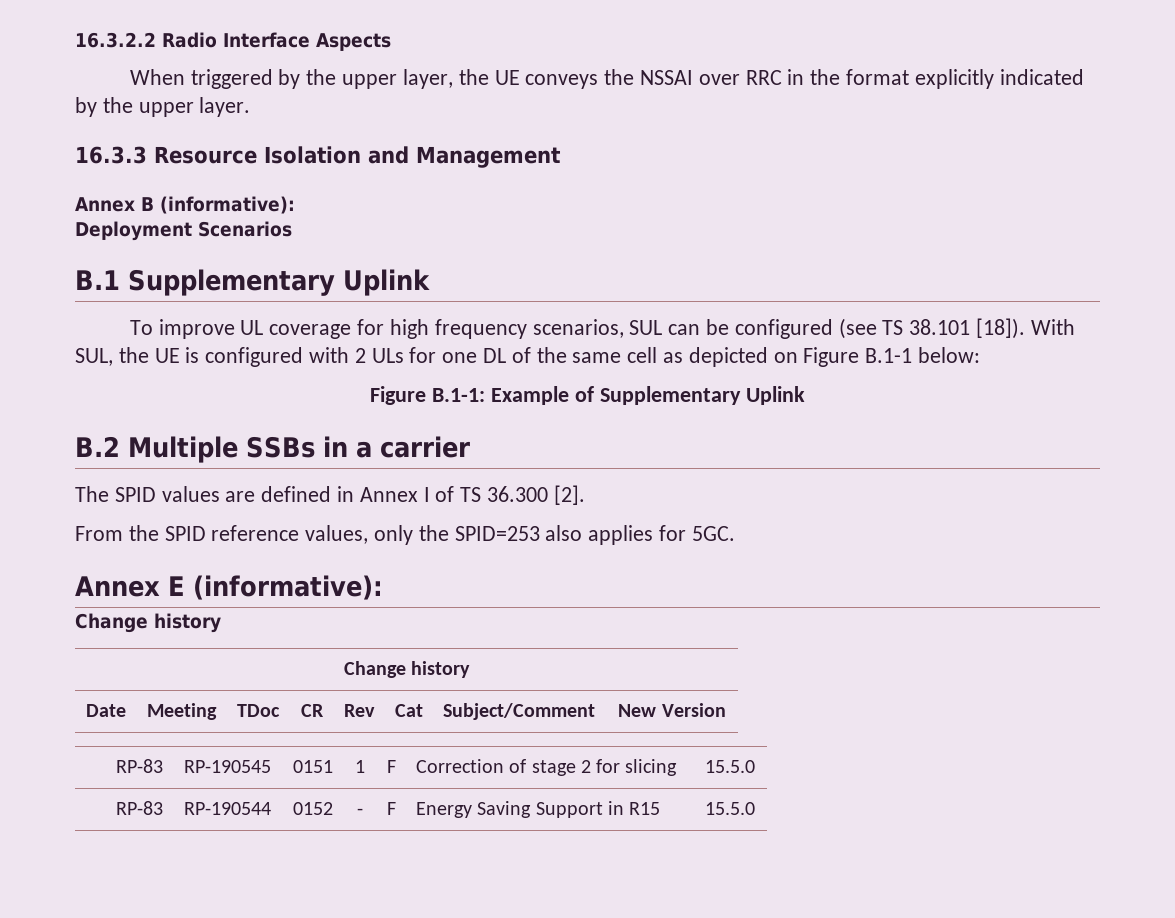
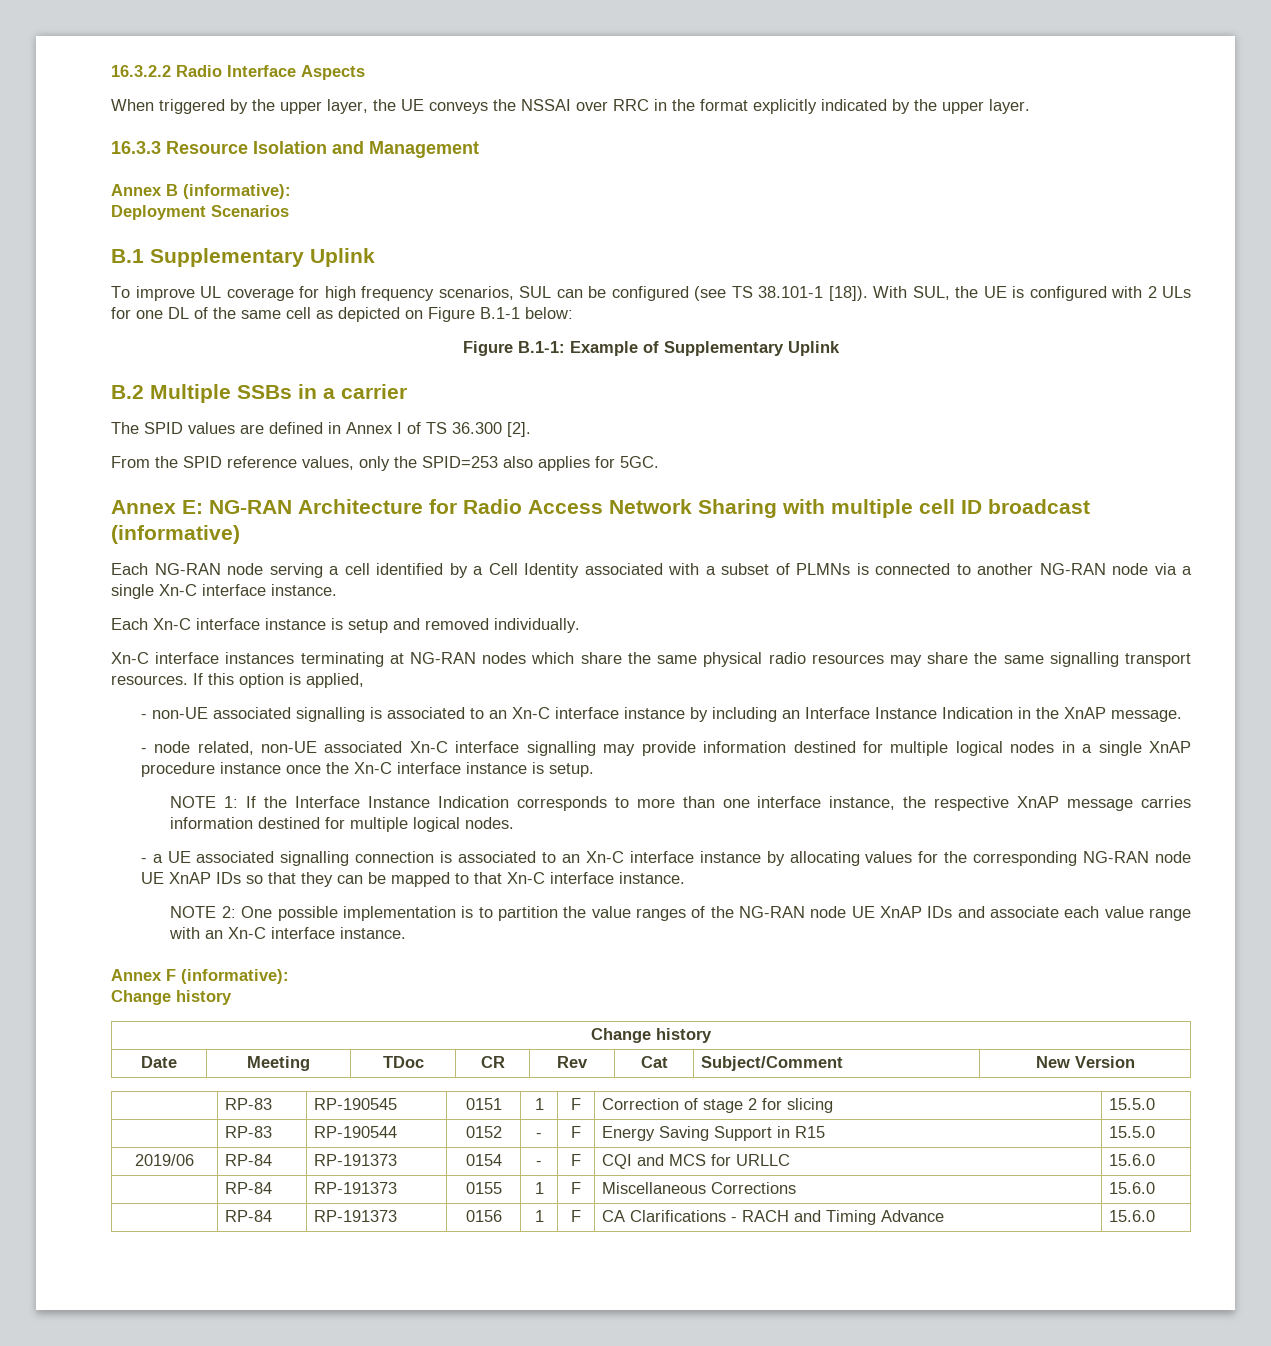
- To improve UL coverage for high frequency scenarios, SUL can be configured (see TS 38.101 [18]).
+ To improve UL coverage for high frequency scenarios, SUL can be configured (see TS 38.101-1 [18]).
- Annex E (informative):
+ Annex E: NG-RAN Architecture for Radio Access Network Sharing with multiple cell ID broadcast (informative)
+ Each NG-RAN node serving a cell identified by a Cell Identity associated with a subset of PLMNs is connected to another NG-RAN node via a single Xn-C interface instance.
+ Each Xn-C interface instance is setup and removed individually.
+ Xn-C interface instances terminating at NG-RAN nodes which share the same physical radio resources may share the same signalling transport resources. If this option is applied,
+ - non-UE associated signalling is associated to an Xn-C interface instance by including an Interface Instance Indication in the XnAP message.
+ - node related, non-UE associated Xn-C interface signalling may provide information destined for multiple logical nodes in a single XnAP procedure instance once the Xn-C interface instance is setup.
+ NOTE 1: If the Interface Instance Indication corresponds to more than one interface instance, the respective XnAP message carries information destined for multiple logical nodes.
+ - a UE associated signalling connection is associated to an Xn-C interface instance by allocating values for the corresponding NG-RAN node UE XnAP IDs so that they can be mapped to that Xn-C interface instance.
+ NOTE 2: One possible implementation is to partition the value ranges of the NG-RAN node UE XnAP IDs and associate each value range with an Xn-C interface instance.
+ Annex F (informative):
+ 2019/06 | RP-84 | RP-191373 | 0154 | - | F | CQI and MCS for URLLC | 15.6.0
+ | RP-84 | RP-191373 | 0155 | 1 | F | Miscellaneous Corrections | 15.6.0
+ | RP-84 | RP-191373 | 0156 | 1 | F | CA Clarifications - RACH and Timing Advance | 15.6.0

